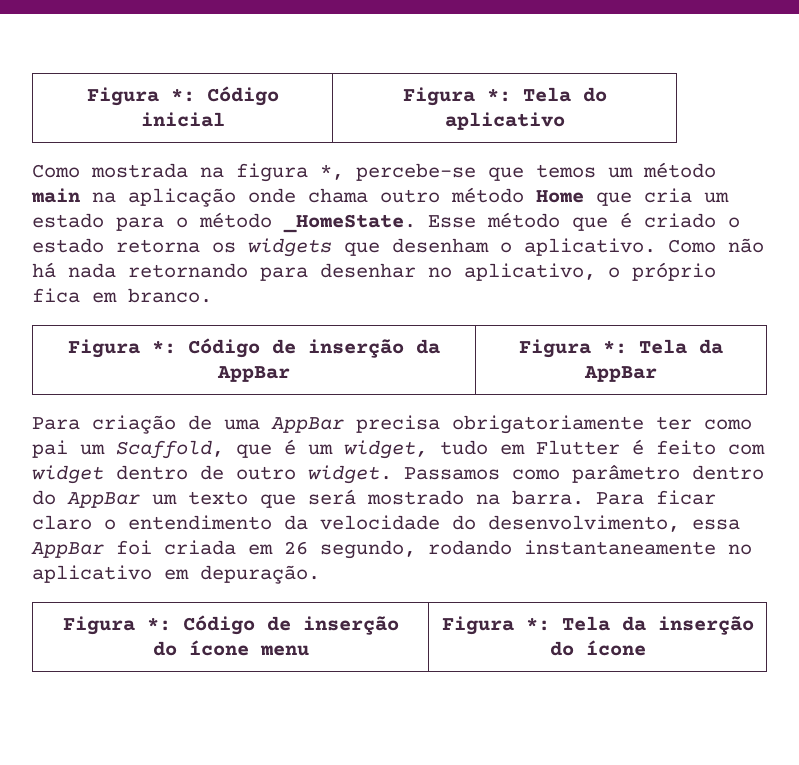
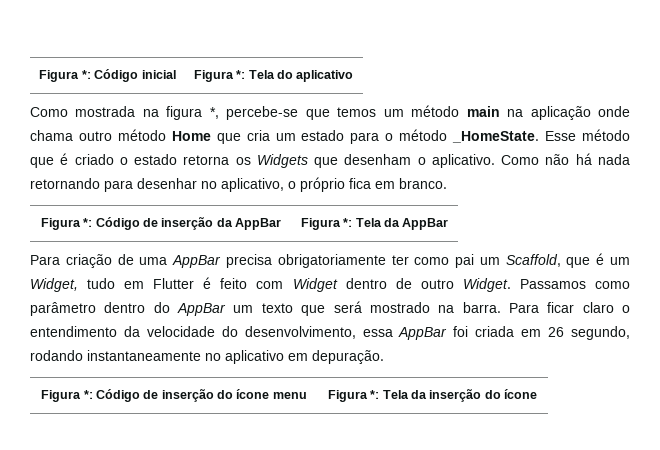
- Esse método que é criado o estado retorna os widgets que desenham o aplicativo.
+ Esse método que é criado o estado retorna os Widgets que desenham o aplicativo.
- Para criação de uma AppBar precisa obrigatoriamente ter como pai um Scaffold, que é um widget, tudo em Flutter é feito com widget dentro de outro widget.
+ Para criação de uma AppBar precisa obrigatoriamente ter como pai um Scaffold, que é um Widget, tudo em Flutter é feito com Widget dentro de outro Widget.

